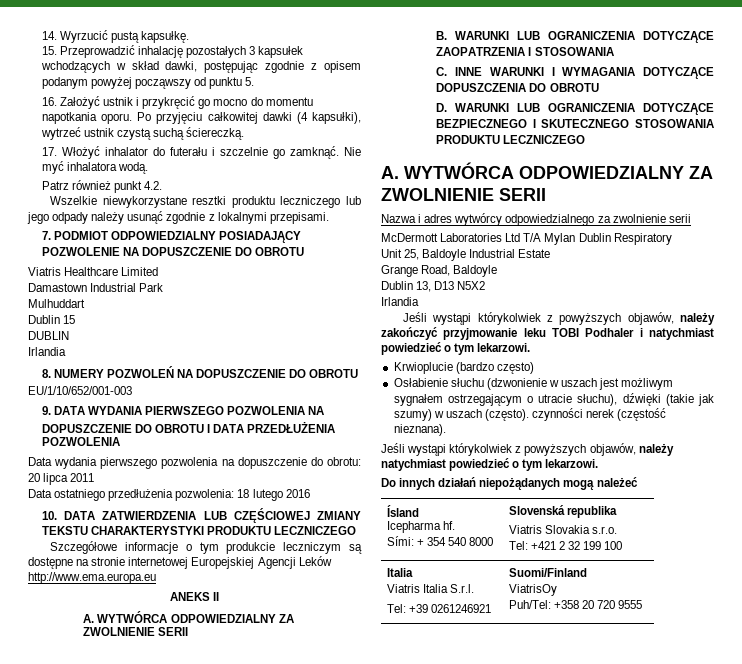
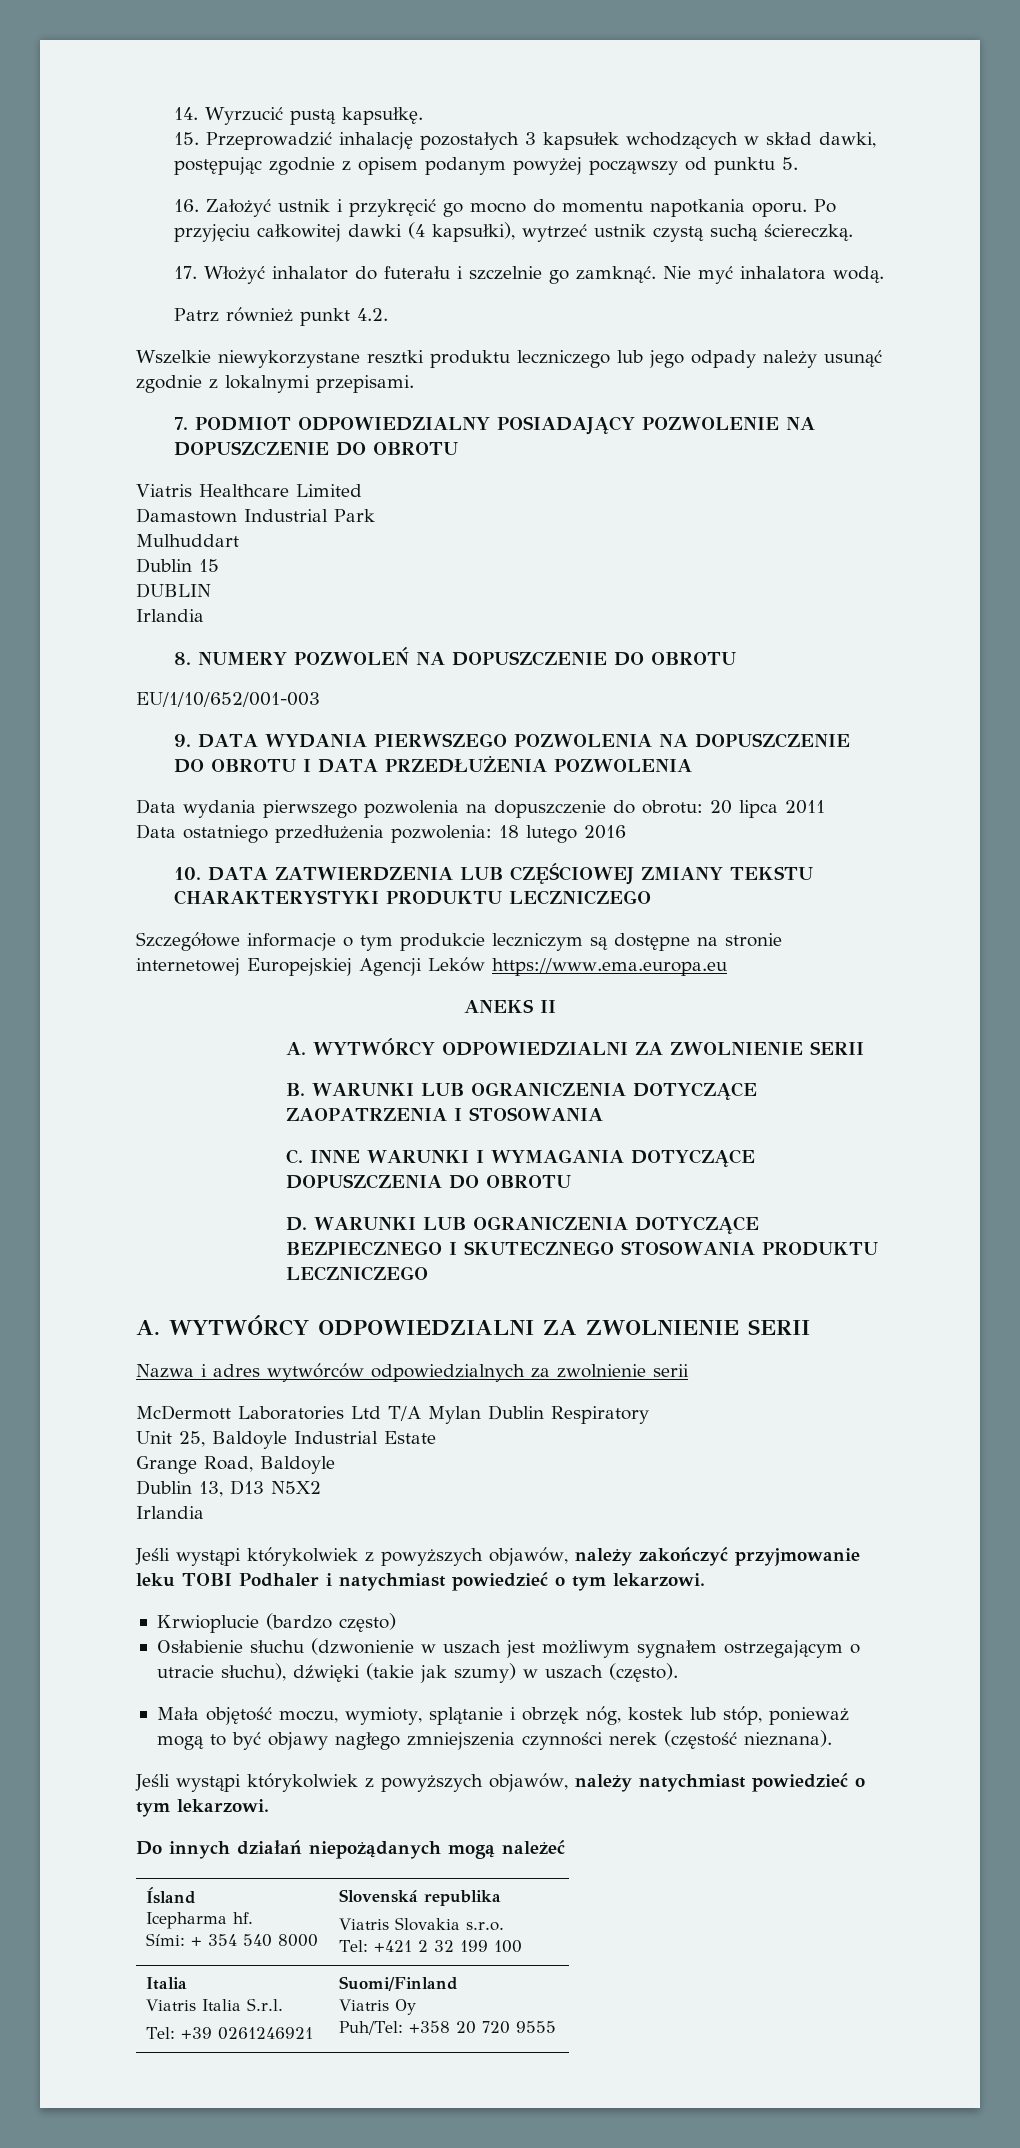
- Szczegółowe informacje o tym produkcie leczniczym są dostępne na stronie internetowej Europejskiej Agencji Leków http://www.ema.europa.eu
+ Szczegółowe informacje o tym produkcie leczniczym są dostępne na stronie internetowej Europejskiej Agencji Leków https://www.ema.europa.eu
  ANEKS II
- A. WYTWÓRCA ODPOWIEDZIALNY ZA ZWOLNIENIE SERII
+ A. WYTWÓRCY ODPOWIEDZIALNI ZA ZWOLNIENIE SERII
  D. WARUNKI LUB OGRANICZENIA DOTYCZĄCE BEZPIECZNEGO I SKUTECZNEGO STOSOWANIA PRODUKTU LECZNICZEGO
- A. WYTWÓRCA ODPOWIEDZIALNY ZA ZWOLNIENIE SERII
+ A. WYTWÓRCY ODPOWIEDZIALNI ZA ZWOLNIENIE SERII
- Nazwa i adres wytwórcy odpowiedzialnego za zwolnienie serii
+ Nazwa i adres wytwórców odpowiedzialnych za zwolnienie serii
- Osłabienie słuchu (dzwonienie w uszach jest możliwym sygnałem ostrzegającym o utracie słuchu), dźwięki (takie jak szumy) w uszach (często). czynności nerek (częstość nieznana).
+ Osłabienie słuchu (dzwonienie w uszach jest możliwym sygnałem ostrzegającym o utracie słuchu), dźwięki (takie jak szumy) w uszach (często).
+ Mała objętość moczu, wymioty, splątanie i obrzęk nóg, kostek lub stóp, ponieważ mogą to być objawy nagłego zmniejszenia czynności nerek (częstość nieznana).
  Ísland
  Icepharma hf.
  Sími: + 354 540 8000 | Slovenská republika
  Viatris Slovakia s.r.o.
  Tel: +421 2 32 199 100
  Italia
  Viatris Italia S.r.l.
  Tel: +39 0261246921 | Suomi/Finland
- ViatrisOy
+ Viatris Oy

